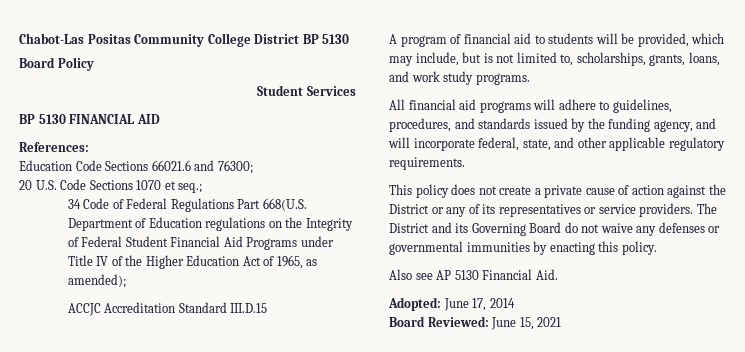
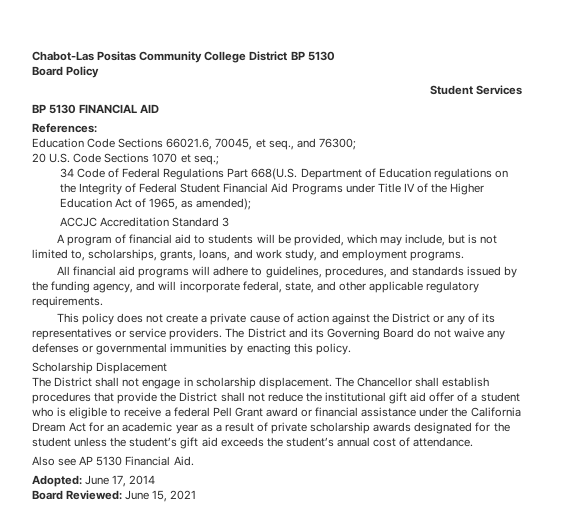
- Education Code Sections 66021.6 and 76300;
+ Education Code Sections 66021.6, 70045, et seq., and 76300;
- ACCJC Accreditation Standard III.D.15
+ ACCJC Accreditation Standard 3
- A program of financial aid to students will be provided, which may include, but is not limited to, scholarships, grants, loans, and work study programs.
+ A program of financial aid to students will be provided, which may include, but is not limited to, scholarships, grants, loans, and work study, and employment programs.
+ Scholarship Displacement
+ The District shall not engage in scholarship displacement. The Chancellor shall establish procedures that provide the District shall not reduce the institutional gift aid offer of a student who is eligible to receive a federal Pell Grant award or financial assistance under the California Dream Act for an academic year as a result of private scholarship awards designated for the student unless the student’s gift aid exceeds the student’s annual cost of attendance.

